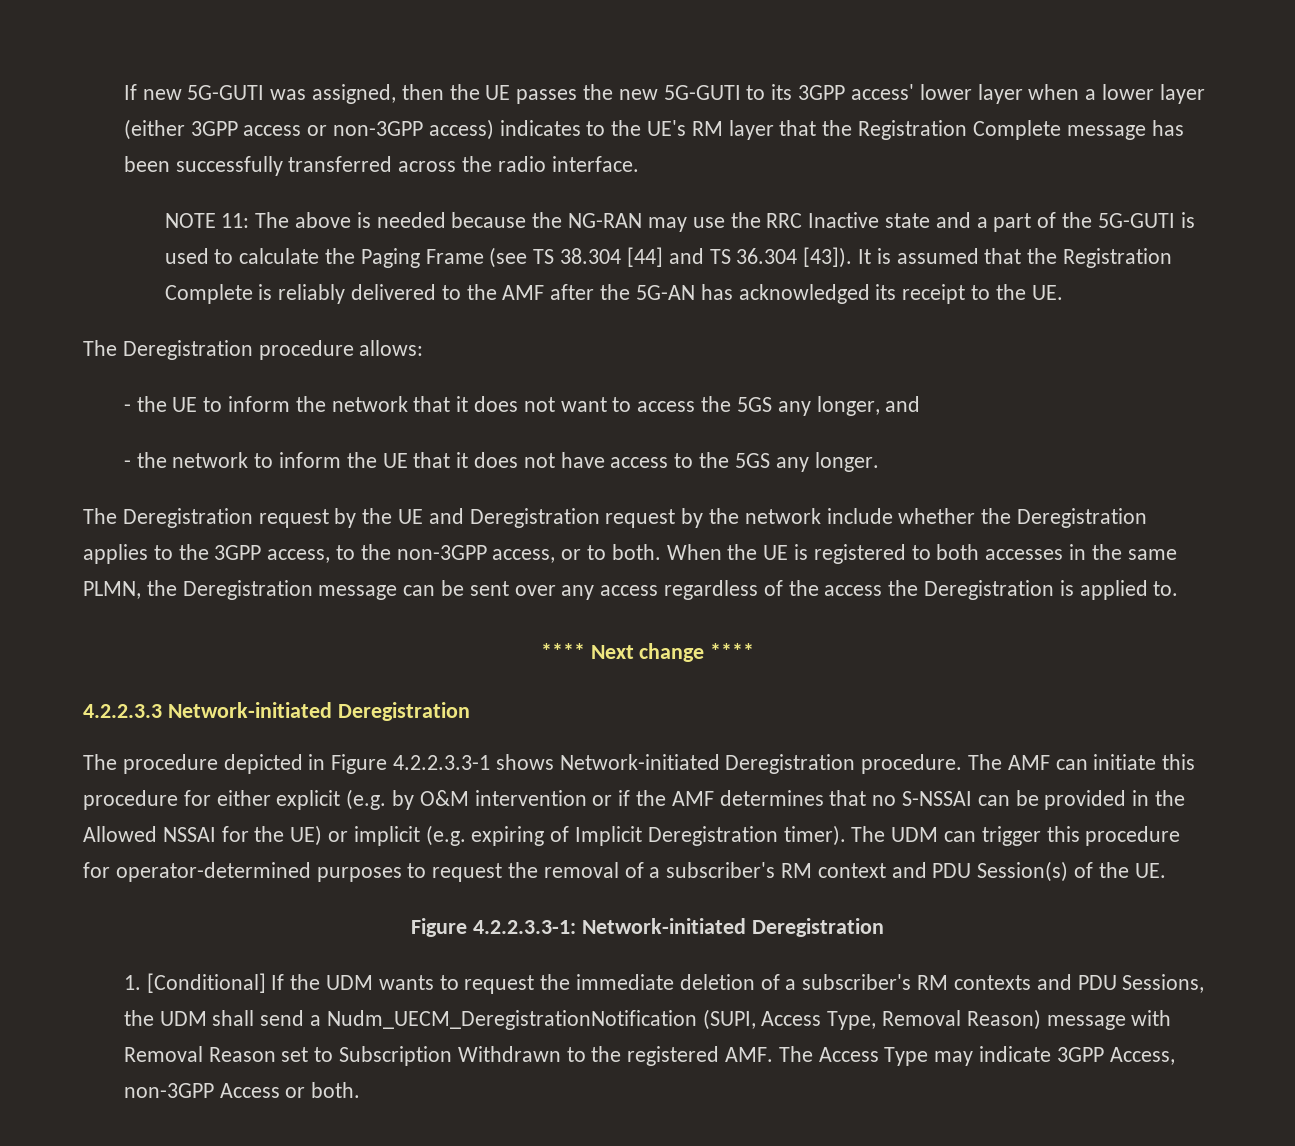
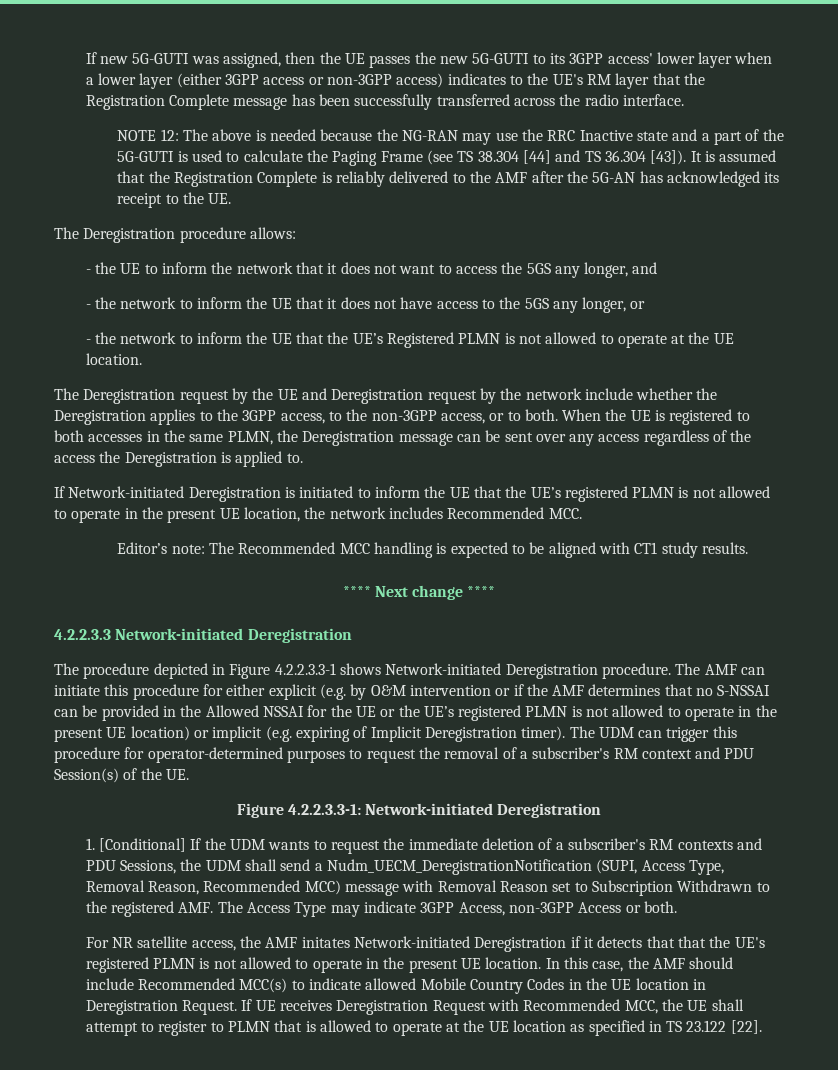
- NOTE 11: The above is needed because the NG-RAN may use the RRC Inactive state and a part of the 5G-GUTI is used to calculate the Paging Frame (see TS 38.304 [44] and TS 36.304 [43]).
+ NOTE 12: The above is needed because the NG-RAN may use the RRC Inactive state and a part of the 5G-GUTI is used to calculate the Paging Frame (see TS 38.304 [44] and TS 36.304 [43]).
- - the network to inform the UE that it does not have access to the 5GS any longer.
+ - the network to inform the UE that it does not have access to the 5GS any longer, or
+ - the network to inform the UE that the UE’s Registered PLMN is not allowed to operate at the UE location.
+ If Network-initiated Deregistration is initiated to inform the UE that the UE’s registered PLMN is not allowed to operate in the present UE location, the network includes Recommended MCC.
+ Editor’s note: The Recommended MCC handling is expected to be aligned with CT1 study results.
- The AMF can initiate this procedure for either explicit (e.g. by O&M intervention or if the AMF determines that no S-NSSAI can be provided in the Allowed NSSAI for the UE) or implicit (e.g. expiring of Implicit Deregistration timer).
+ The AMF can initiate this procedure for either explicit (e.g. by O&M intervention or if the AMF determines that no S-NSSAI can be provided in the Allowed NSSAI for the UE or the UE’s registered PLMN is not allowed to operate in the present UE location) or implicit (e.g. expiring of Implicit Deregistration timer).
- 1. [Conditional] If the UDM wants to request the immediate deletion of a subscriber's RM contexts and PDU Sessions, the UDM shall send a Nudm_UECM_DeregistrationNotification (SUPI, Access Type, Removal Reason) message with Removal Reason set to Subscription Withdrawn to the registered AMF. The Access Type may indicate 3GPP Access, non-3GPP Access or both.
+ 1. [Conditional] If the UDM wants to request the immediate deletion of a subscriber's RM contexts and PDU Sessions, the UDM shall send a Nudm_UECM_DeregistrationNotification (SUPI, Access Type, Removal Reason, Recommended MCC) message with Removal Reason set to Subscription Withdrawn to the registered AMF. The Access Type may indicate 3GPP Access, non-3GPP Access or both.
+ For NR satellite access, the AMF initates Network-initiated Deregistration if it detects that that the UE's registered PLMN is not allowed to operate in the present UE location. In this case, the AMF should include Recommended MCC(s) to indicate allowed Mobile Country Codes in the UE location in Deregistration Request. If UE receives Deregistration Request with Recommended MCC, the UE shall attempt to register to PLMN that is allowed to operate at the UE location as specified in TS 23.122 [22].

